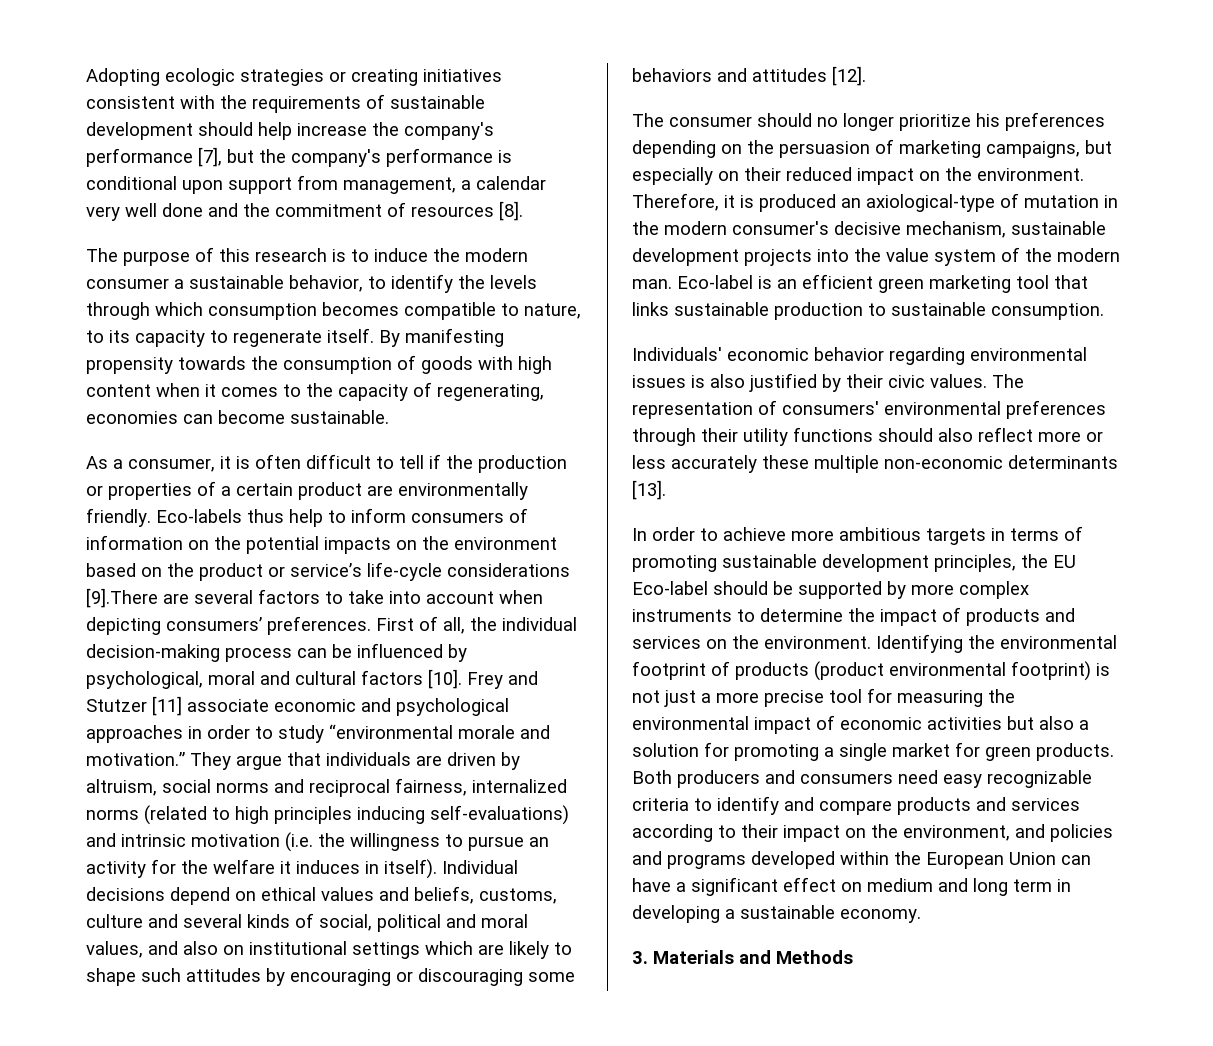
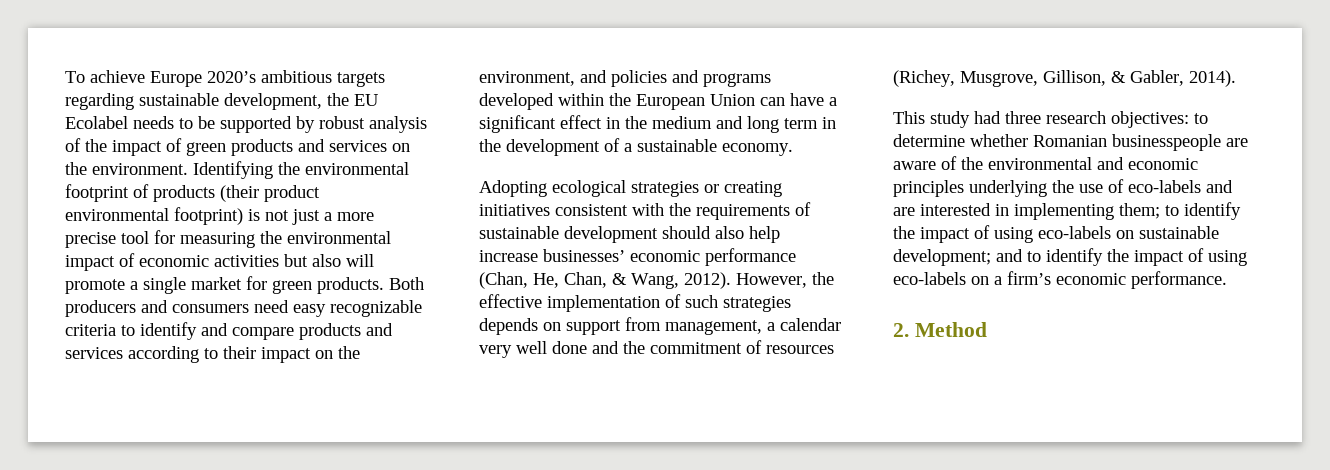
- Adopting ecologic strategies or creating initiatives consistent with the requirements of sustainable development should help increase the company's performance [7], but the company's performance is conditional upon support from management, a calendar very well done and the commitment of resources [8].
- The purpose of this research is to induce the modern consumer a sustainable behavior, to identify the levels through which consumption becomes compatible to nature, to its capacity to regenerate itself. By manifesting propensity towards the consumption of goods with high content when it comes to the capacity of regenerating, economies can become sustainable.
- As a consumer, it is often difficult to tell if the production or properties of a certain product are environmentally friendly. Eco-labels thus help to inform consumers of information on the potential impacts on the environment based on the product or service’s life-cycle considerations [9].There are several factors to take into account when depicting consumers’ preferences. First of all, the individual decision-making process can be influenced by psychological, moral and cultural factors [10]. Frey and Stutzer [11] associate economic and psychological approaches in order to study “environmental morale and motivation.” They argue that individuals are driven by altruism, social norms and reciprocal fairness, internalized norms (related to high principles inducing self-evaluations) and intrinsic motivation (i.e. the willingness to pursue an activity for the welfare it induces in itself). Individual decisions depend on ethical values and beliefs, customs, culture and several kinds of social, political and moral values, and also on institutional settings which are likely to shape such attitudes by encouraging or discouraging some behaviors and attitudes [12].
- The consumer should no longer prioritize his preferences depending on the persuasion of marketing campaigns, but especially on their reduced impact on the environment. Therefore, it is produced an axiological-type of mutation in the modern consumer's decisive mechanism, sustainable development projects into the value system of the modern man. Eco-label is an efficient green marketing tool that links sustainable production to sustainable consumption.
- Individuals' economic behavior regarding environmental issues is also justified by their civic values. The representation of consumers' environmental preferences through their utility functions should also reflect more or less accurately these multiple non-economic determinants [13].
- In order to achieve more ambitious targets in terms of promoting sustainable development principles, the EU Eco-label should be supported by more complex instruments to determine the impact of products and services on the environment.
+ To achieve Europe 2020’s ambitious targets regarding sustainable development, the EU Ecolabel needs to be supported by robust analysis of the impact of green products and services on the environment.
- Identifying the environmental footprint of products (product environmental footprint) is not just a more precise tool for measuring the environmental impact of economic activities but also a solution for promoting a single market for green products.
+ Identifying the environmental footprint of products (their product environmental footprint) is not just a more precise tool for measuring the environmental impact of economic activities but also will promote a single market for green products.
- Both producers and consumers need easy recognizable criteria to identify and compare products and services according to their impact on the environment, and policies and programs developed within the European Union can have a significant effect on medium and long term in developing a sustainable economy.
+ Both producers and consumers need easy recognizable criteria to identify and compare products and services according to their impact on the environment, and policies and programs developed within the European Union can have a significant effect in the medium and long term in the development of a sustainable economy.
- 3. Materials and Methods
+ Adopting ecological strategies or creating initiatives consistent with the requirements of sustainable development should also help increase businesses’ economic performance (Chan, He, Chan, & Wang, 2012). However, the effective implementation of such strategies depends on support from management, a calendar very well done and the commitment of resources (Richey, Musgrove, Gillison, & Gabler, 2014).
+ This study had three research objectives: to determine whether Romanian businesspeople are aware of the environmental and economic principles underlying the use of eco-labels and are interested in implementing them; to identify the impact of using eco-labels on sustainable development; and to identify the impact of using eco-labels on a firm’s economic performance.
+ 2. Method

